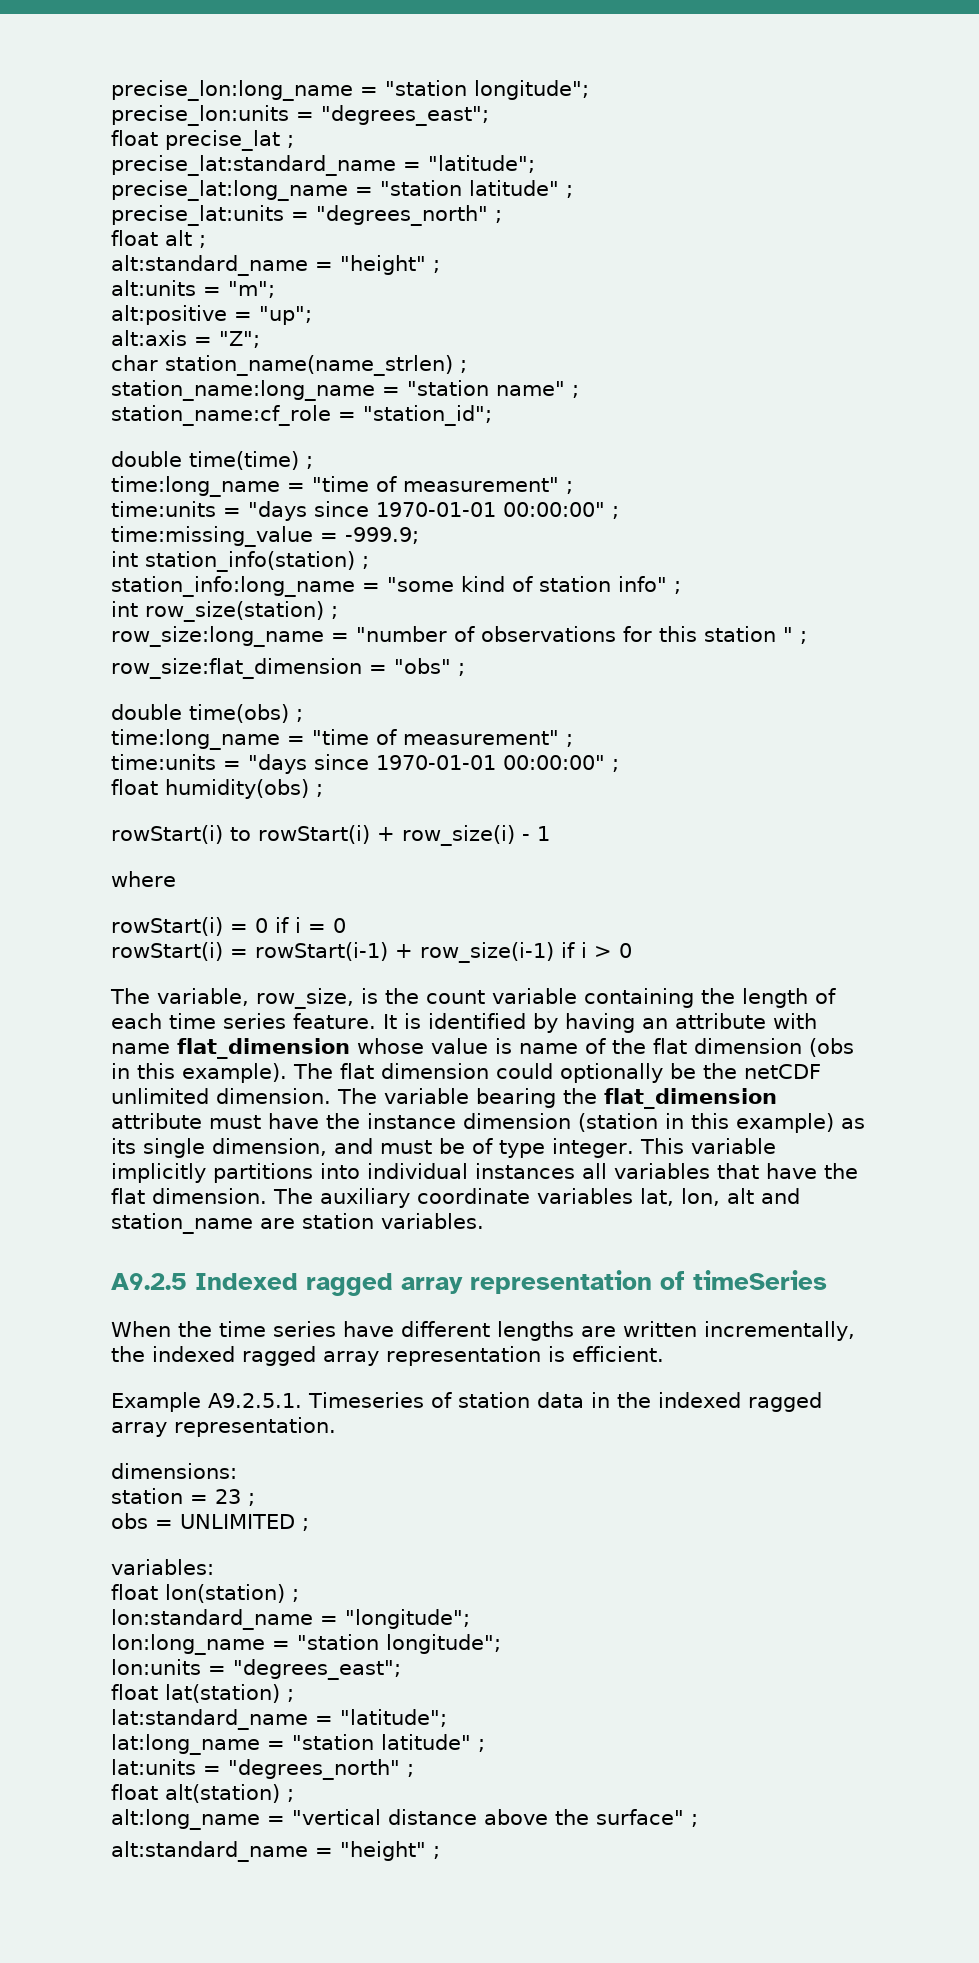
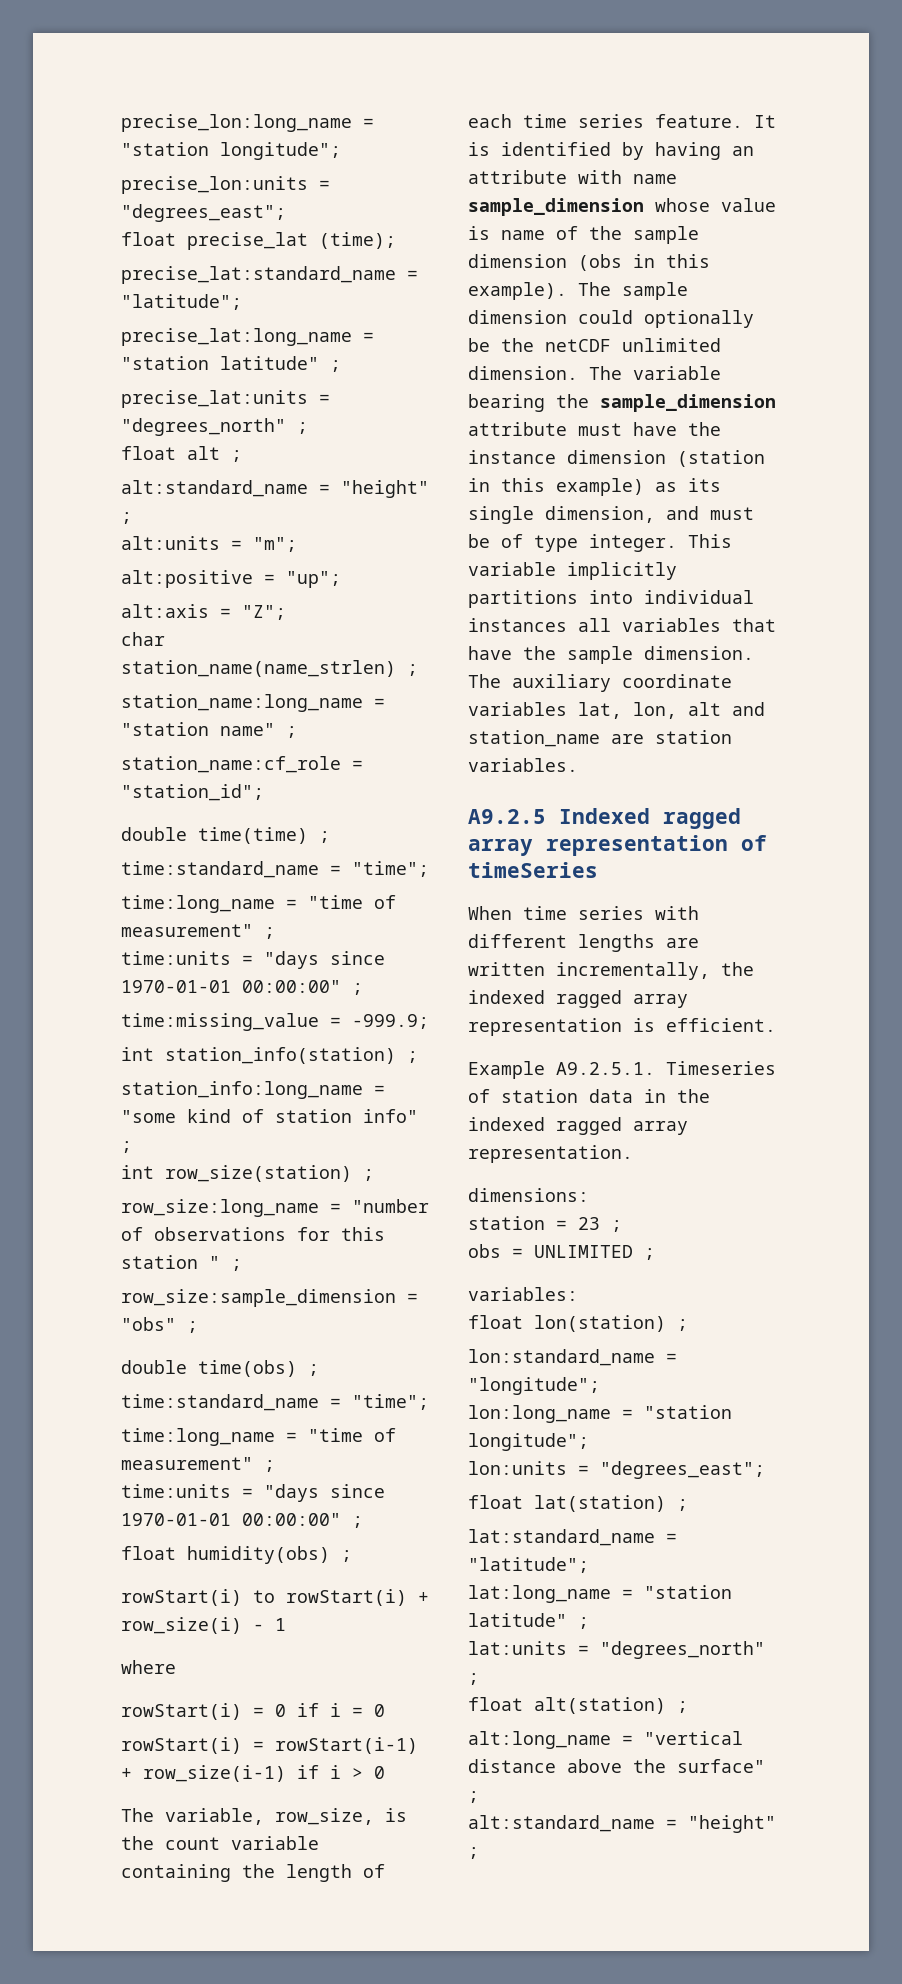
- float precise_lat ;
+ float precise_lat (time);
  double time(time) ;
+ time:standard_name = "time";
- row_size:flat_dimension = "obs" ;
+ row_size:sample_dimension = "obs" ;
  double time(obs) ;
+ time:standard_name = "time";
- It is identified by having an attribute with name flat_dimension whose value is name of the flat dimension (obs in this example).
+ It is identified by having an attribute with name sample_dimension whose value is name of the sample dimension (obs in this example).
- The flat dimension could optionally be the netCDF unlimited dimension.
+ The sample dimension could optionally be the netCDF unlimited dimension.
- The variable bearing the flat_dimension attribute must have the instance dimension (station in this example) as its single dimension, and must be of type integer.
+ The variable bearing the sample_dimension attribute must have the instance dimension (station in this example) as its single dimension, and must be of type integer.
- This variable implicitly partitions into individual instances all variables that have the flat dimension.
+ This variable implicitly partitions into individual instances all variables that have the sample dimension.
- When the time series have different lengths are written incrementally, the indexed ragged array representation is efficient.
+ When time series with different lengths are written incrementally, the indexed ragged array representation is efficient.

